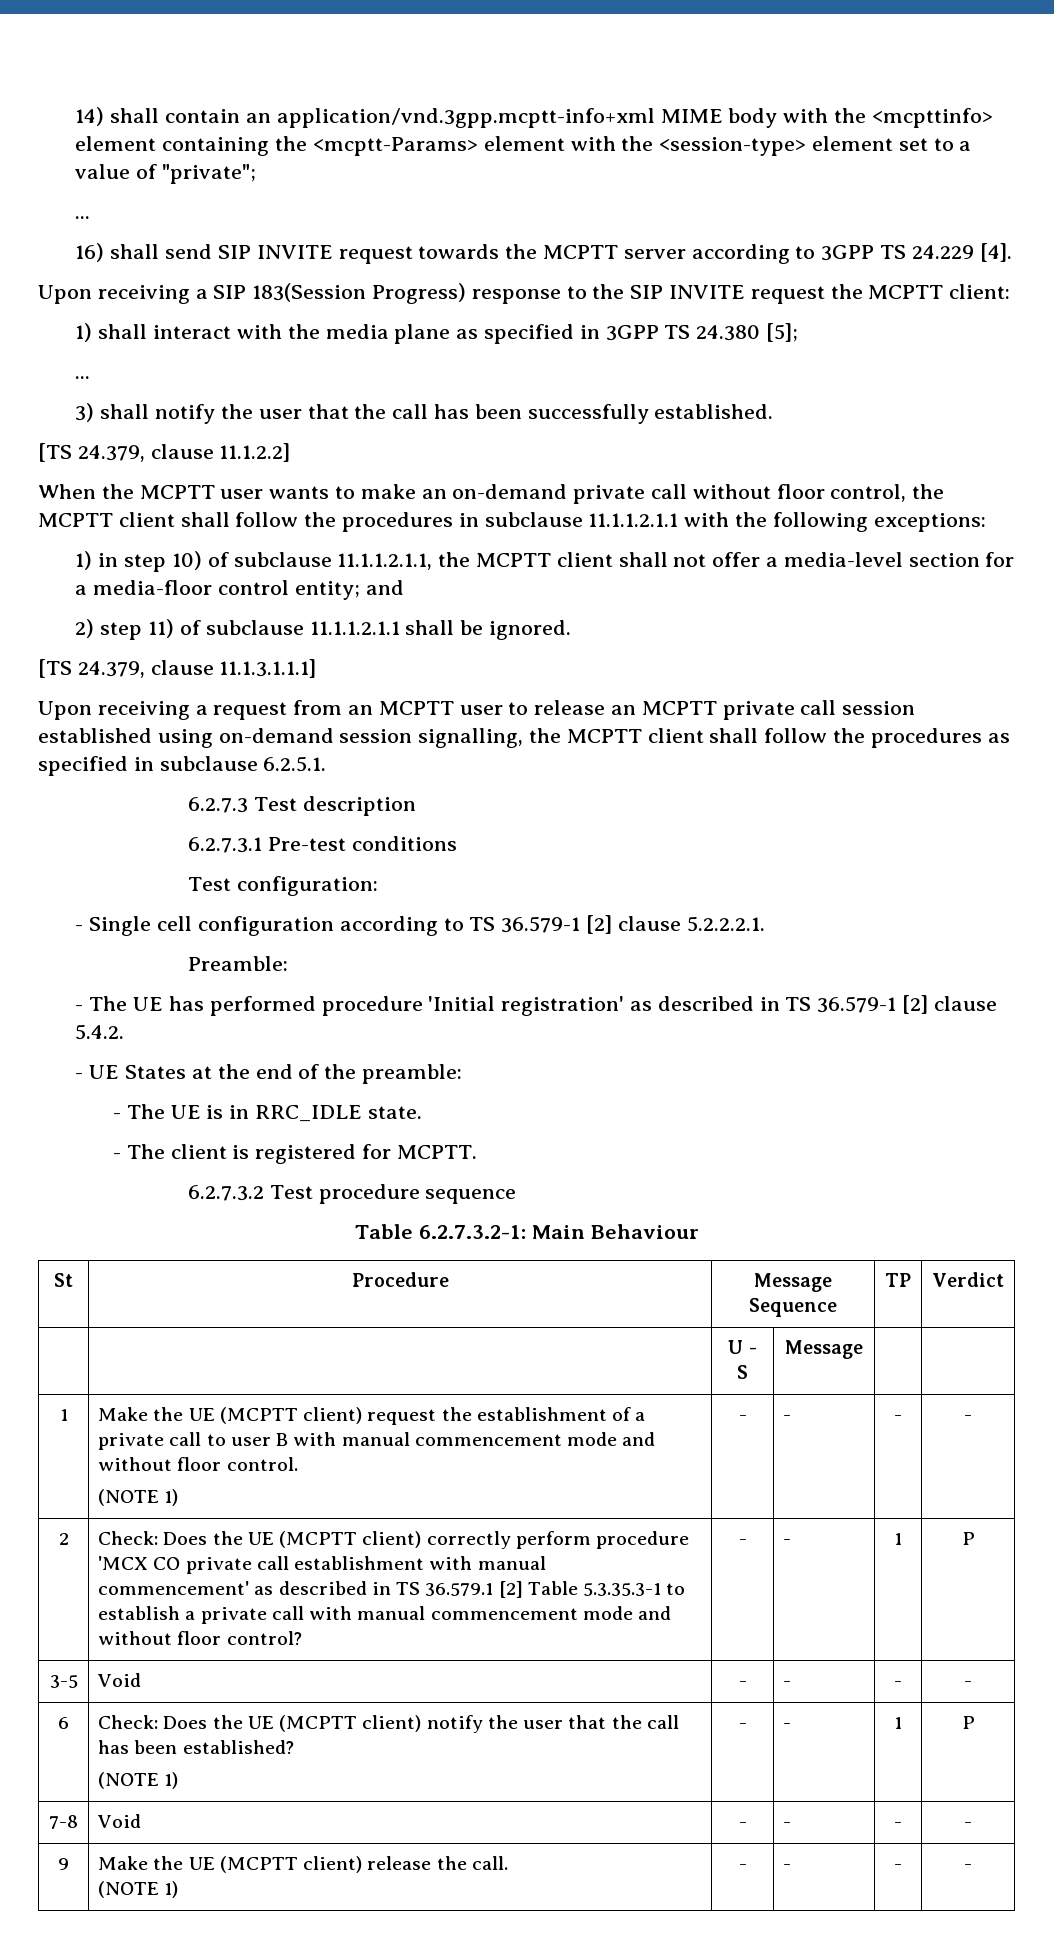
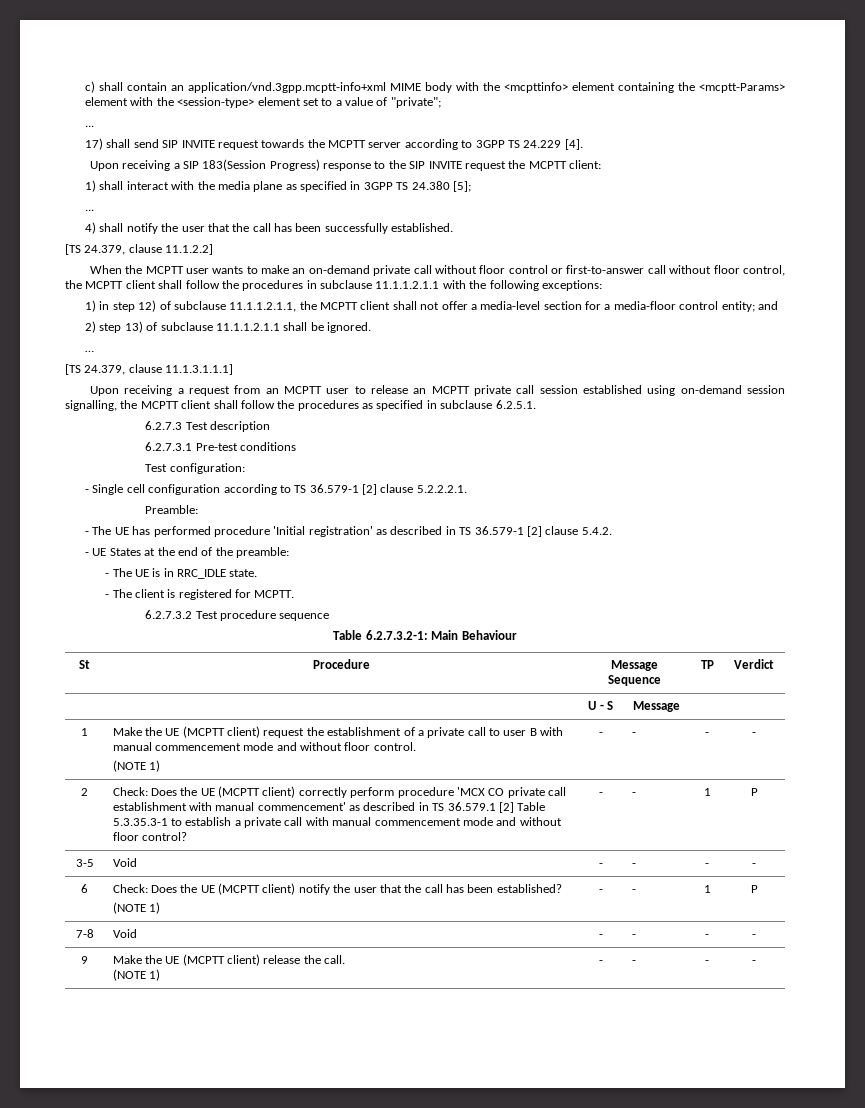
- 14) shall contain an application/vnd.3gpp.mcptt-info+xml MIME body with the <mcpttinfo> element containing the <mcptt-Params> element with the <session-type> element set to a value of "private";
+ c) shall contain an application/vnd.3gpp.mcptt-info+xml MIME body with the <mcpttinfo> element containing the <mcptt-Params> element with the <session-type> element set to a value of "private";
- 16) shall send SIP INVITE request towards the MCPTT server according to 3GPP TS 24.229 [4].
+ 17) shall send SIP INVITE request towards the MCPTT server according to 3GPP TS 24.229 [4].
- 3) shall notify the user that the call has been successfully established.
+ 4) shall notify the user that the call has been successfully established.
- When the MCPTT user wants to make an on-demand private call without floor control, the MCPTT client shall follow the procedures in subclause 11.1.1.2.1.1 with the following exceptions:
+ When the MCPTT user wants to make an on-demand private call without floor control or first-to-answer call without floor control, the MCPTT client shall follow the procedures in subclause 11.1.1.2.1.1 with the following exceptions:
- 1) in step 10) of subclause 11.1.1.2.1.1, the MCPTT client shall not offer a media-level section for a media-floor control entity; and
+ 1) in step 12) of subclause 11.1.1.2.1.1, the MCPTT client shall not offer a media-level section for a media-floor control entity; and
- 2) step 11) of subclause 11.1.1.2.1.1 shall be ignored.
+ 2) step 13) of subclause 11.1.1.2.1.1 shall be ignored.
+ …

